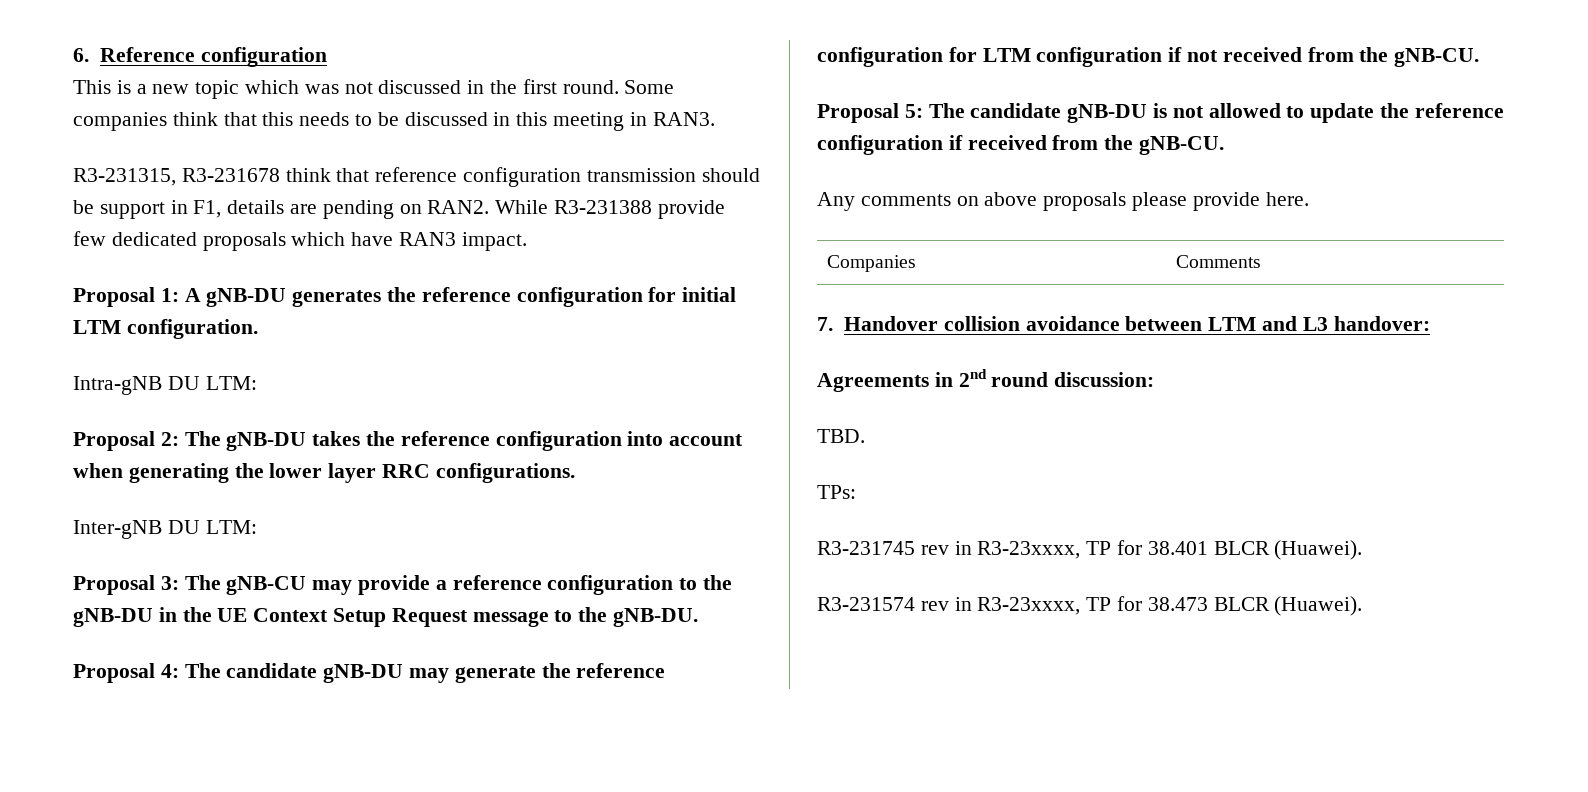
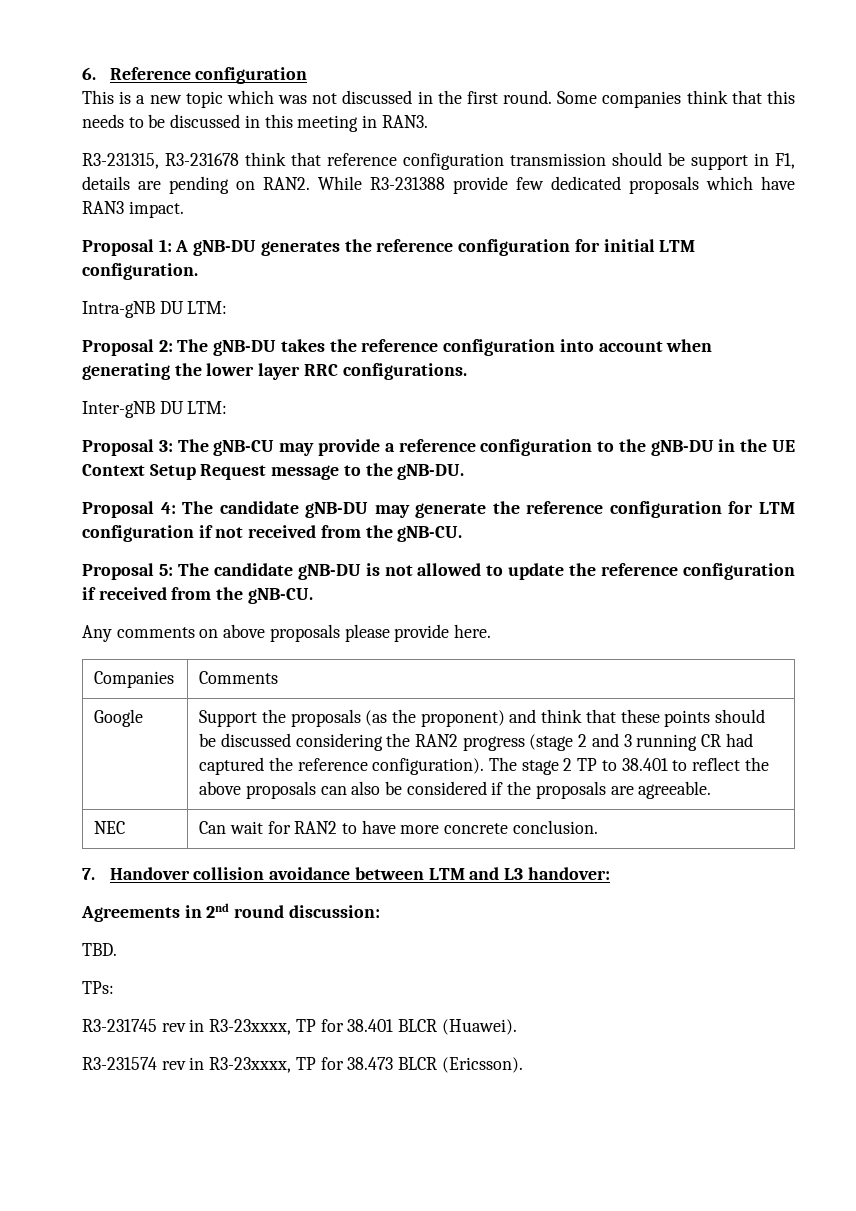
+ Google | Support the proposals (as the proponent) and think that these points should be discussed considering the RAN2 progress (stage 2 and 3 running CR had captured the reference configuration). The stage 2 TP to 38.401 to reflect the above proposals can also be considered if the proposals are agreeable.
+ NEC | Can wait for RAN2 to have more concrete conclusion.
- R3-231574 rev in R3-23xxxx, TP for 38.473 BLCR (Huawei).
+ R3-231574 rev in R3-23xxxx, TP for 38.473 BLCR (Ericsson).

